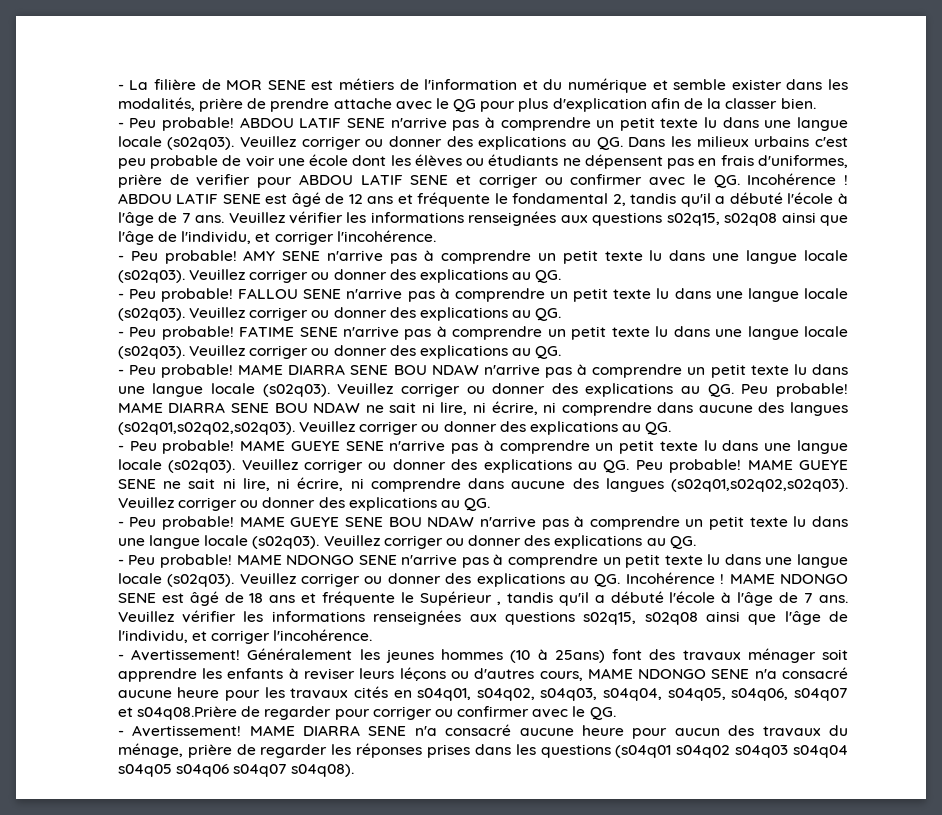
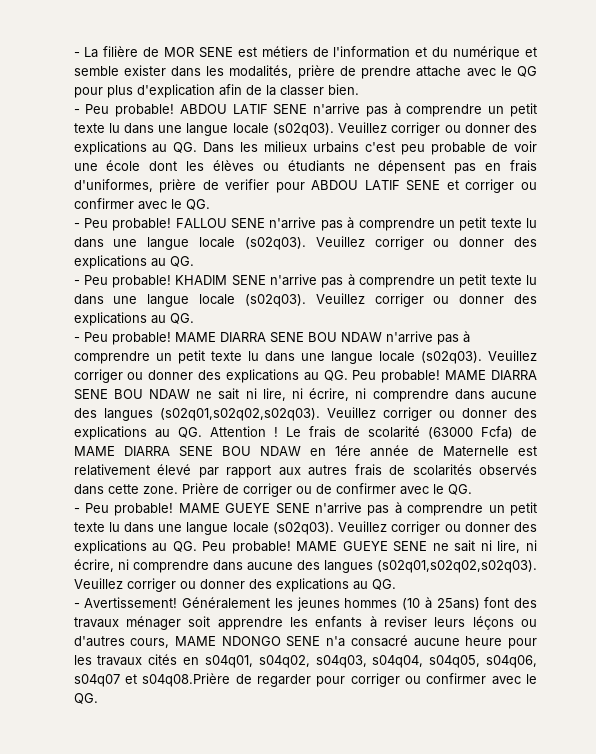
- Veuillez corriger ou donner des explications au QG. Dans les milieux urbains c'est peu probable de voir une école dont les élèves ou étudiants ne dépensent pas en frais d'uniformes, prière de verifier pour ABDOU LATIF SENE et corriger ou confirmer avec le QG. Incohérence ! ABDOU LATIF SENE est âgé de 12 ans et fréquente le fondamental 2, tandis qu'il a débuté l'école à l'âge de 7 ans. Veuillez vérifier les informations renseignées aux questions s02q15, s02q08 ainsi que l'âge de l'individu, et corriger l'incohérence.
- - Peu probable! AMY SENE n'arrive pas à comprendre un petit texte lu dans une langue locale (s02q03). Veuillez corriger ou donner des explications au QG.
+ Veuillez corriger ou donner des explications au QG. Dans les milieux urbains c'est peu probable de voir une école dont les élèves ou étudiants ne dépensent pas en frais d'uniformes, prière de verifier pour ABDOU LATIF SENE et corriger ou confirmer avec le QG.
- FATIME SENE n'arrive pas à comprendre un petit texte lu dans une langue locale (s02q03).
+ KHADIM SENE n'arrive pas à comprendre un petit texte lu dans une langue locale (s02q03).
- MAME DIARRA SENE BOU NDAW ne sait ni lire, ni écrire, ni comprendre dans aucune des langues (s02q01,s02q02,s02q03). Veuillez corriger ou donner des explications au QG.
+ MAME DIARRA SENE BOU NDAW ne sait ni lire, ni écrire, ni comprendre dans aucune des langues (s02q01,s02q02,s02q03). Veuillez corriger ou donner des explications au QG. Attention ! Le frais de scolarité (63000 Fcfa) de MAME DIARRA SENE BOU NDAW en 1ére année de Maternelle est relativement élevé par rapport aux autres frais de scolarités observés dans cette zone. Prière de corriger ou de confirmer avec le QG.
- - Peu probable! MAME GUEYE SENE BOU NDAW n'arrive pas à comprendre un petit texte lu dans une langue locale (s02q03). Veuillez corriger ou donner des explications au QG.
- - Peu probable! MAME NDONGO SENE n'arrive pas à comprendre un petit texte lu dans une langue locale (s02q03). Veuillez corriger ou donner des explications au QG. Incohérence ! MAME NDONGO SENE est âgé de 18 ans et fréquente le Supérieur , tandis qu'il a débuté l'école à l'âge de 7 ans. Veuillez vérifier les informations renseignées aux questions s02q15, s02q08 ainsi que l'âge de l'individu, et corriger l'incohérence.
- - Avertissement! MAME DIARRA SENE n'a consacré aucune heure pour aucun des travaux du ménage, prière de regarder les réponses prises dans les questions (s04q01 s04q02 s04q03 s04q04 s04q05 s04q06 s04q07 s04q08).

